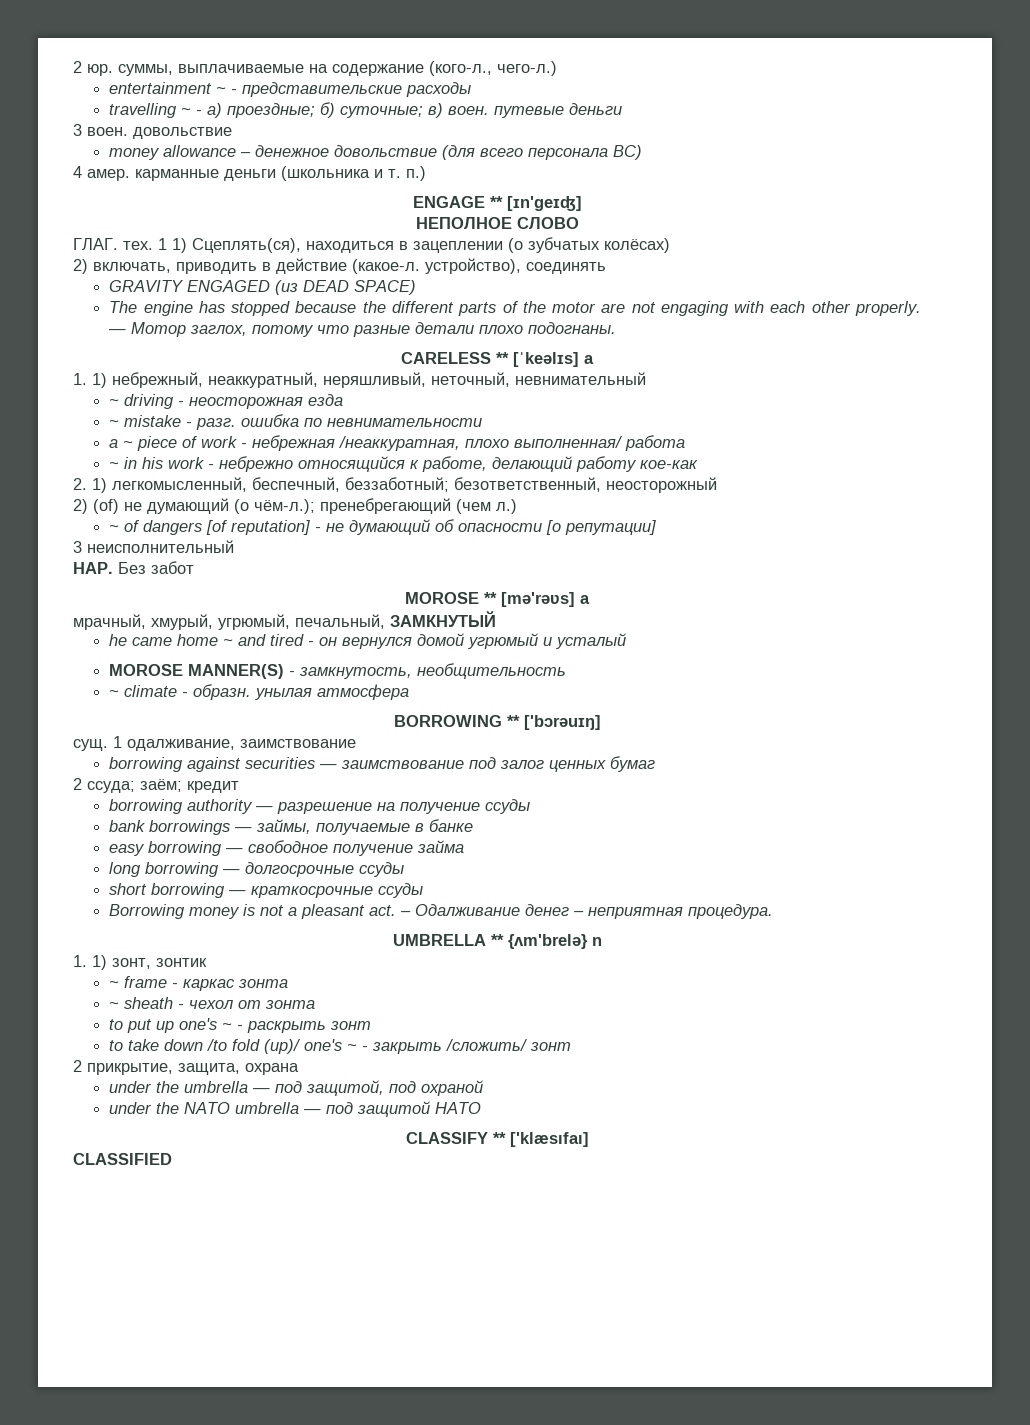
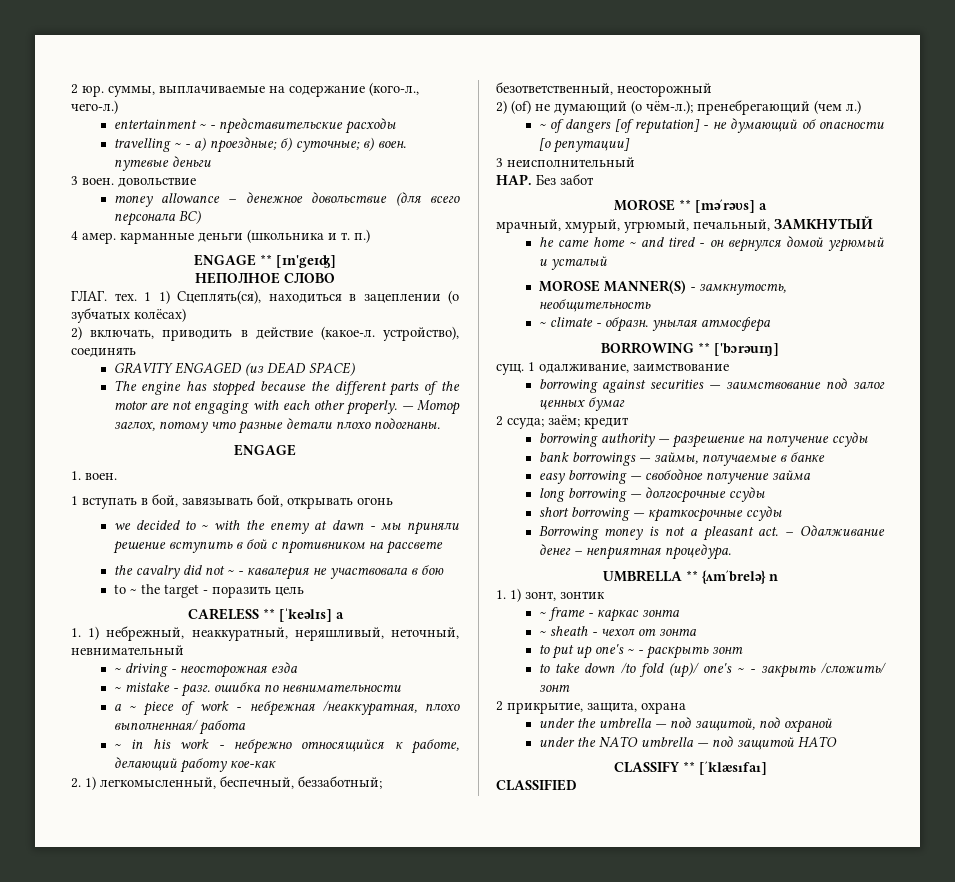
  — Мотор заглох, потому что разные детали плохо подогнаны.
+ ENGAGE
+ 1. воен.
+ 1 вступать в бой, завязывать бой, открывать огонь
+ we decided to ~ with the enemy at dawn - мы приняли решение вступить в бой с противником на рассвете
+ the cavalry did not ~ - кавалерия не участвовала в бою
+ to ~ the target - поразить цель

